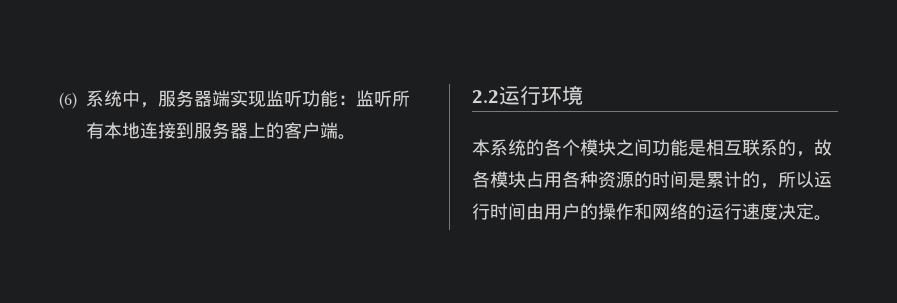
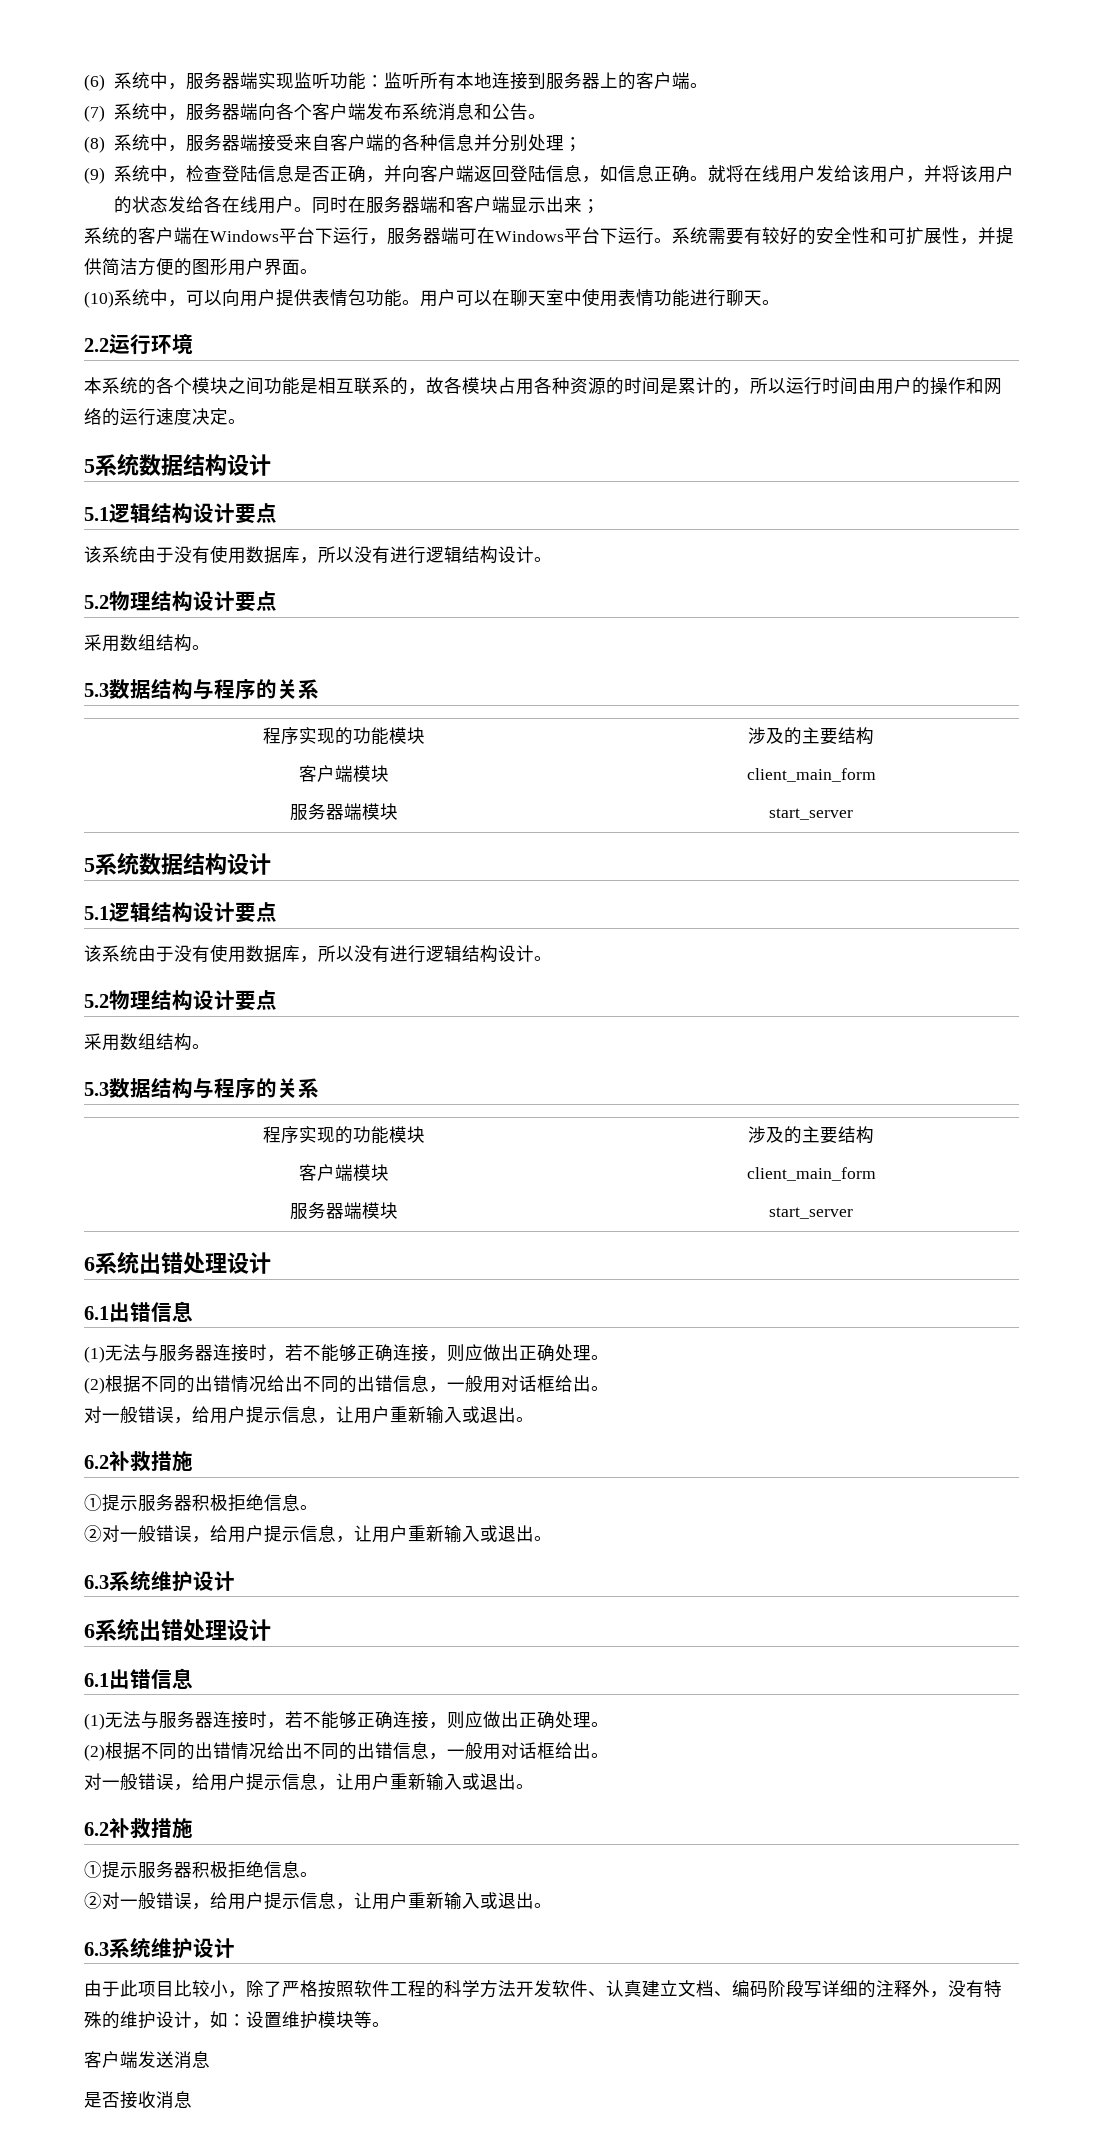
+ (7)系统中，服务器端向各个客户端发布系统消息和公告。
+ (8)系统中，服务器端接受来自客户端的各种信息并分别处理；
+ (9)系统中，检查登陆信息是否正确，并向客户端返回登陆信息，如信息正确。就将在线用户发给该用户，并将该用户的状态发给各在线用户。同时在服务器端和客户端显示出来；
+ 系统的客户端在Windows平台下运行，服务器端可在Windows平台下运行。系统需要有较好的安全性和可扩展性，并提供简洁方便的图形用户界面。
+ (10)系统中，可以向用户提供表情包功能。用户可以在聊天室中使用表情功能进行聊天。
  本系统的各个模块之间功能是相互联系的，故各模块占用各种资源的时间是累计的，所以运行时间由用户的操作和网络的运行速度决定。
+ 5系统数据结构设计
+ 5.1逻辑结构设计要点
+ 该系统由于没有使用数据库，所以没有进行逻辑结构设计。
+ 5.2物理结构设计要点
+ 采用数组结构。
+ 5.3数据结构与程序的关系
+ 程序实现的功能模块 | 涉及的主要结构
+ 客户端模块 | client_main_form
+ 服务器端模块 | start_server
+ 5系统数据结构设计
+ 5.1逻辑结构设计要点
+ 该系统由于没有使用数据库，所以没有进行逻辑结构设计。
+ 5.2物理结构设计要点
+ 采用数组结构。
+ 5.3数据结构与程序的关系
+ 程序实现的功能模块 | 涉及的主要结构
+ 客户端模块 | client_main_form
+ 服务器端模块 | start_server
+ 6系统出错处理设计
+ 6.1出错信息
+ (1)无法与服务器连接时，若不能够正确连接，则应做出正确处理。
+ (2)根据不同的出错情况给出不同的出错信息，一般用对话框给出。
+ 对一般错误，给用户提示信息，让用户重新输入或退出。
+ 6.2补救措施
+ ①提示服务器积极拒绝信息。
+ ②对一般错误，给用户提示信息，让用户重新输入或退出。
+ 6.3系统维护设计
+ 6系统出错处理设计
+ 6.1出错信息
+ (1)无法与服务器连接时，若不能够正确连接，则应做出正确处理。
+ (2)根据不同的出错情况给出不同的出错信息，一般用对话框给出。
+ 对一般错误，给用户提示信息，让用户重新输入或退出。
+ 6.2补救措施
+ ①提示服务器积极拒绝信息。
+ ②对一般错误，给用户提示信息，让用户重新输入或退出。
+ 6.3系统维护设计
+ 由于此项目比较小，除了严格按照软件工程的科学方法开发软件、认真建立文档、编码阶段写详细的注释外，没有特殊的维护设计，如：设置维护模块等。
+ 客户端发送消息
+ 是否接收消息

